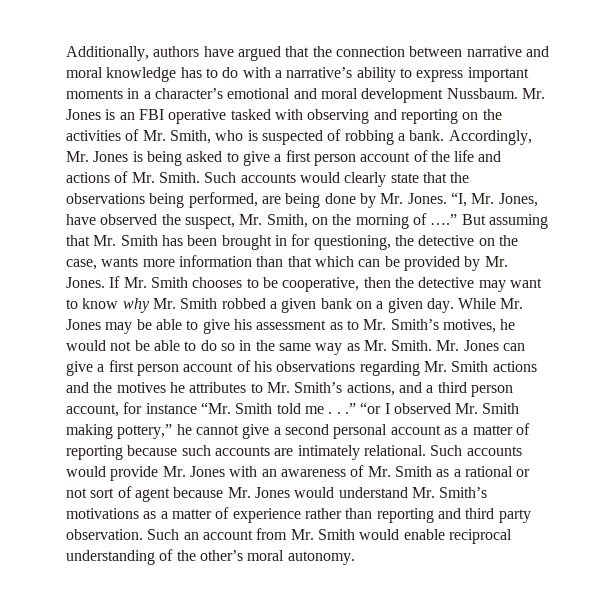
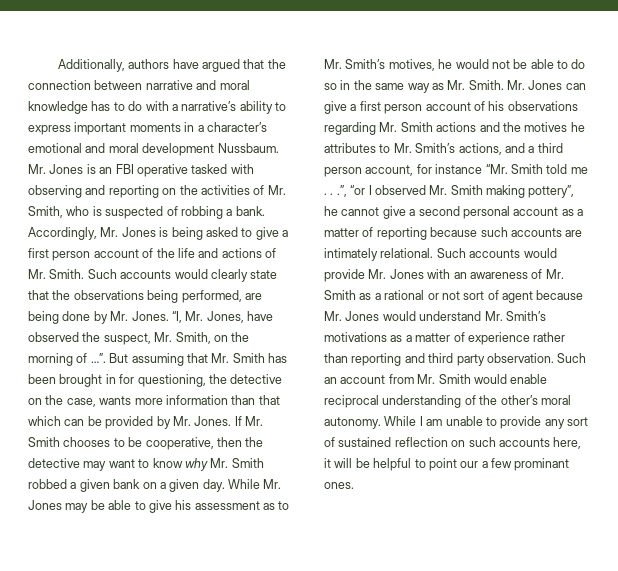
- “I, Mr. Jones, have observed the suspect, Mr. Smith, on the morning of ….”
+ “I, Mr. Jones, have observed the suspect, Mr. Smith, on the morning of …”.
- Mr. Jones can give a first person account of his observations regarding Mr. Smith actions and the motives he attributes to Mr. Smith’s actions, and a third person account, for instance “Mr. Smith told me . . .” “or I observed Mr. Smith making pottery,” he cannot give a second personal account as a matter of reporting because such accounts are intimately relational.
+ Mr. Jones can give a first person account of his observations regarding Mr. Smith actions and the motives he attributes to Mr. Smith’s actions, and a third person account, for instance “Mr. Smith told me . . .”, “or I observed Mr. Smith making pottery”, he cannot give a second personal account as a matter of reporting because such accounts are intimately relational.
+ While I am unable to provide any sort of sustained reflection on such accounts here, it will be helpful to point our a few prominant ones.

